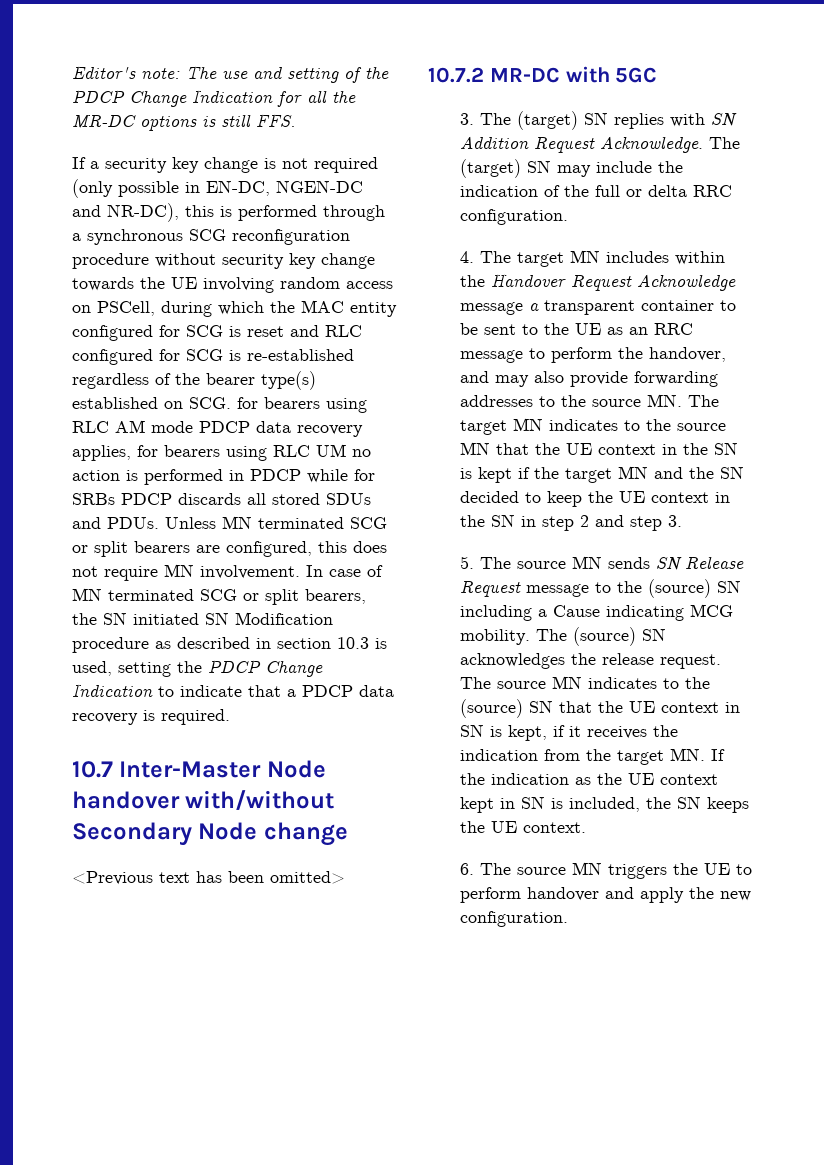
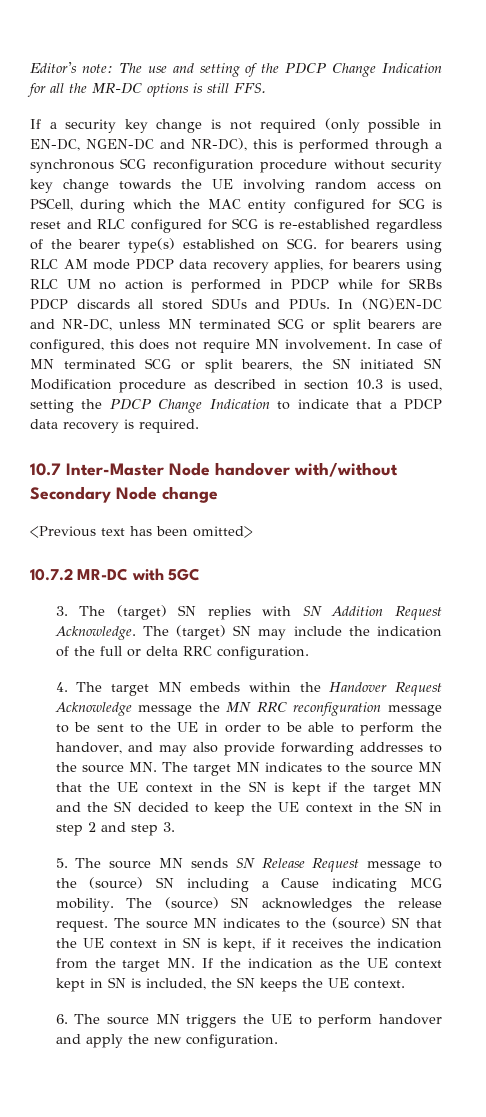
- Unless MN terminated SCG or split bearers are configured, this does not require MN involvement.
+ In (NG)EN-DC and NR-DC, unless MN terminated SCG or split bearers are configured, this does not require MN involvement.
- 4. The target MN includes within the Handover Request Acknowledge message a transparent container to be sent to the UE as an RRC message to perform the handover, and may also provide forwarding addresses to the source MN. The target MN indicates to the source MN that the UE context in the SN is kept if the target MN and the SN decided to keep the UE context in the SN in step 2 and step 3.
+ 4. The target MN embeds within the Handover Request Acknowledge message the MN RRC reconfiguration message to be sent to the UE in order to be able to perform the handover, and may also provide forwarding addresses to the source MN. The target MN indicates to the source MN that the UE context in the SN is kept if the target MN and the SN decided to keep the UE context in the SN in step 2 and step 3.

